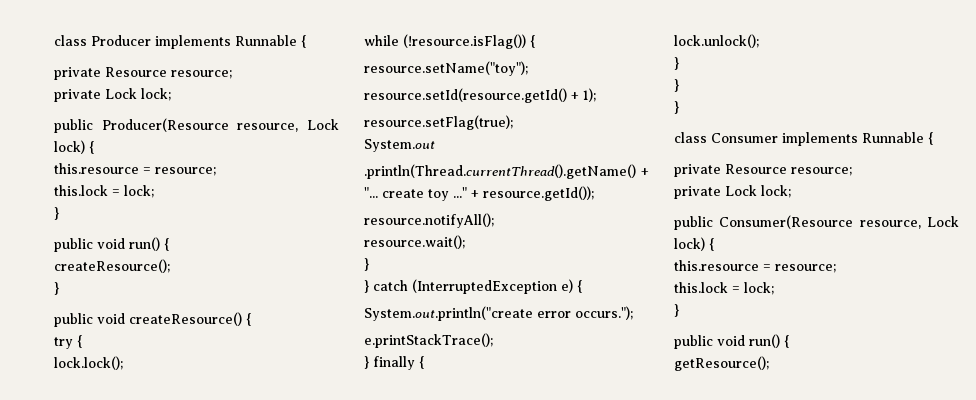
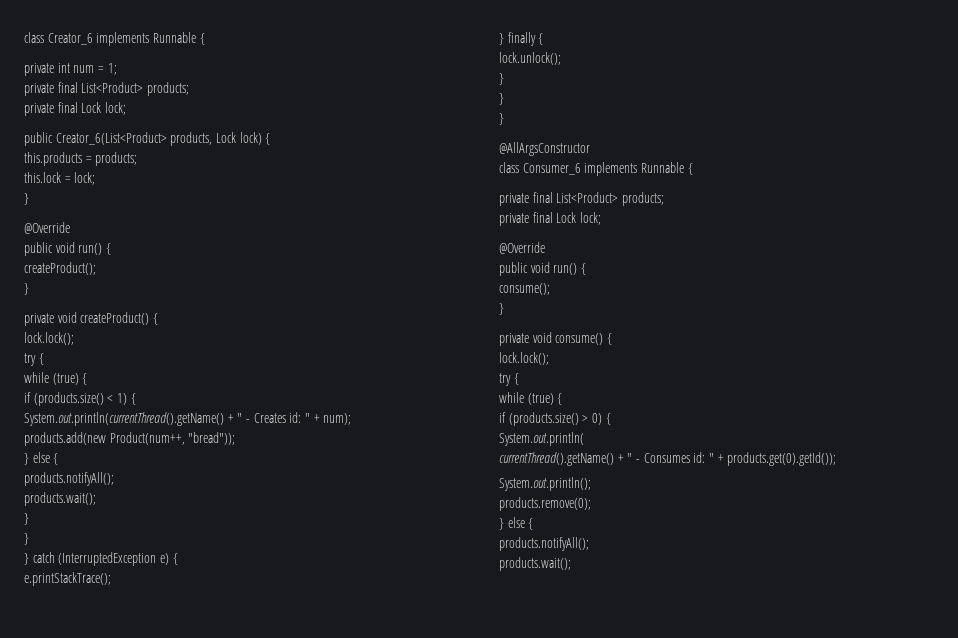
- class Producer implements Runnable {
- private Resource resource;
- private Lock lock;
- public Producer(Resource resource, Lock lock) {
- this.resource = resource;
+ class Creator_6 implements Runnable {
+ private int num = 1;
+ private final List<Product> products;
+ private final Lock lock;
+ public Creator_6(List<Product> products, Lock lock) {
+ this.products = products;
  this.lock = lock;
  }
+ @Override
  public void run() {
- createResource();
+ createProduct();
  }
- public void createResource() {
+ private void createProduct() {
+ lock.lock();
  try {
- lock.lock();
- while (!resource.isFlag()) {
- resource.setName("toy");
- resource.setId(resource.getId() + 1);
- resource.setFlag(true);
- System.out
- .println(Thread.currentThread().getName() + "... create toy ..." + resource.getId());
- resource.notifyAll();
- resource.wait();
+ while (true) {
+ if (products.size() < 1) {
+ System.out.println(currentThread().getName() + " - Creates id: " + num);
+ products.add(new Product(num++, "bread"));
+ } else {
+ products.notifyAll();
+ products.wait();
+ }
- System.out.println("create error occurs.");
- class Consumer implements Runnable {
- private Resource resource;
- private Lock lock;
- public Consumer(Resource resource, Lock lock) {
- this.resource = resource;
- this.lock = lock;
+ @AllArgsConstructor
+ class Consumer_6 implements Runnable {
+ private final List<Product> products;
+ private final Lock lock;
+ @Override
+ public void run() {
+ consume();
  }
- public void run() {
- getResource();
+ private void consume() {
+ lock.lock();
+ try {
+ while (true) {
+ if (products.size() > 0) {
+ System.out.println(
+ currentThread().getName() + " - Consumes id: " + products.get(0).getId());
+ System.out.println();
+ products.remove(0);
+ } else {
+ products.notifyAll();
+ products.wait();

